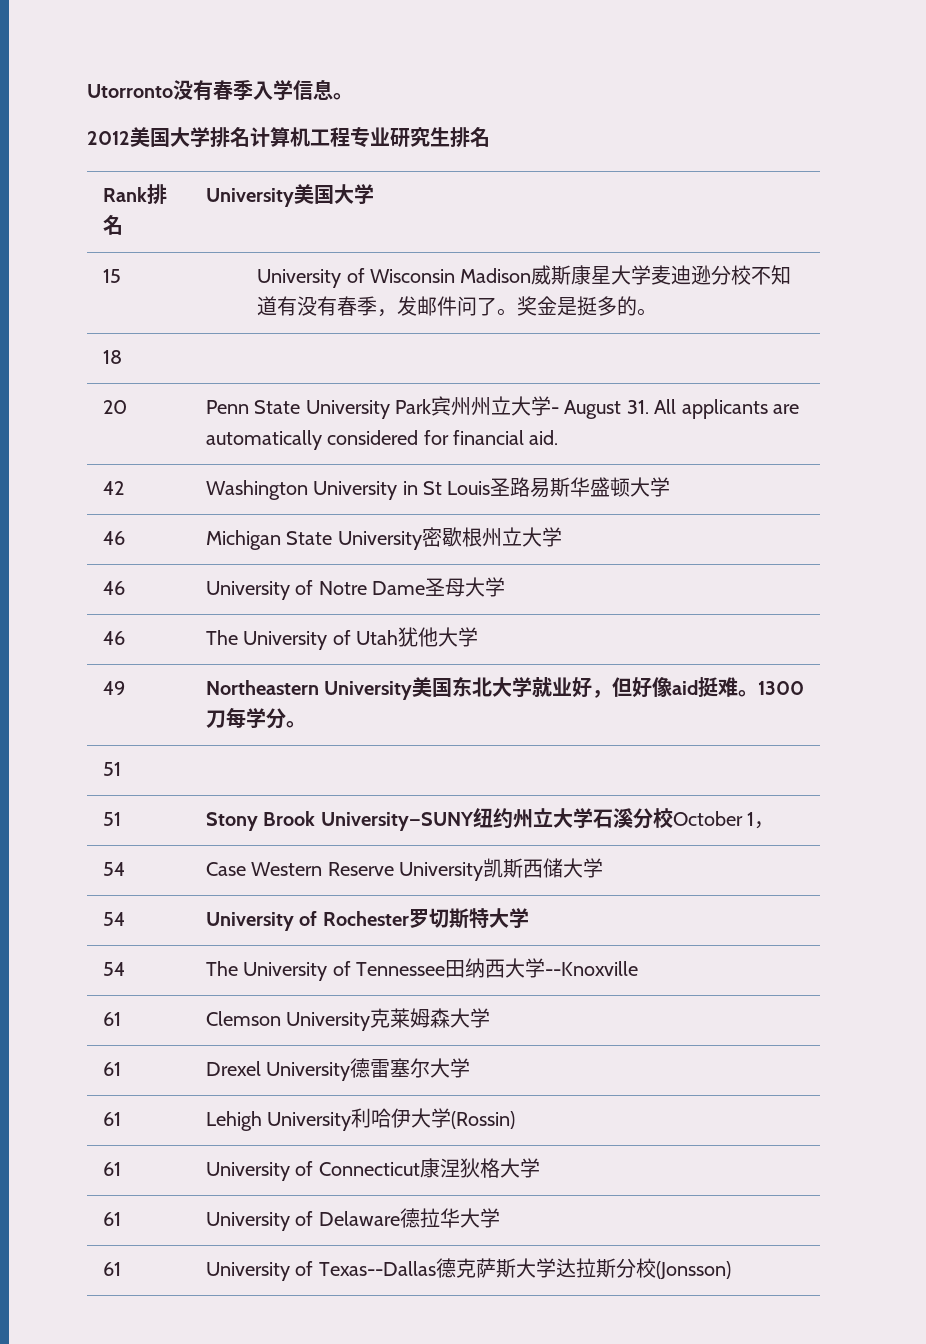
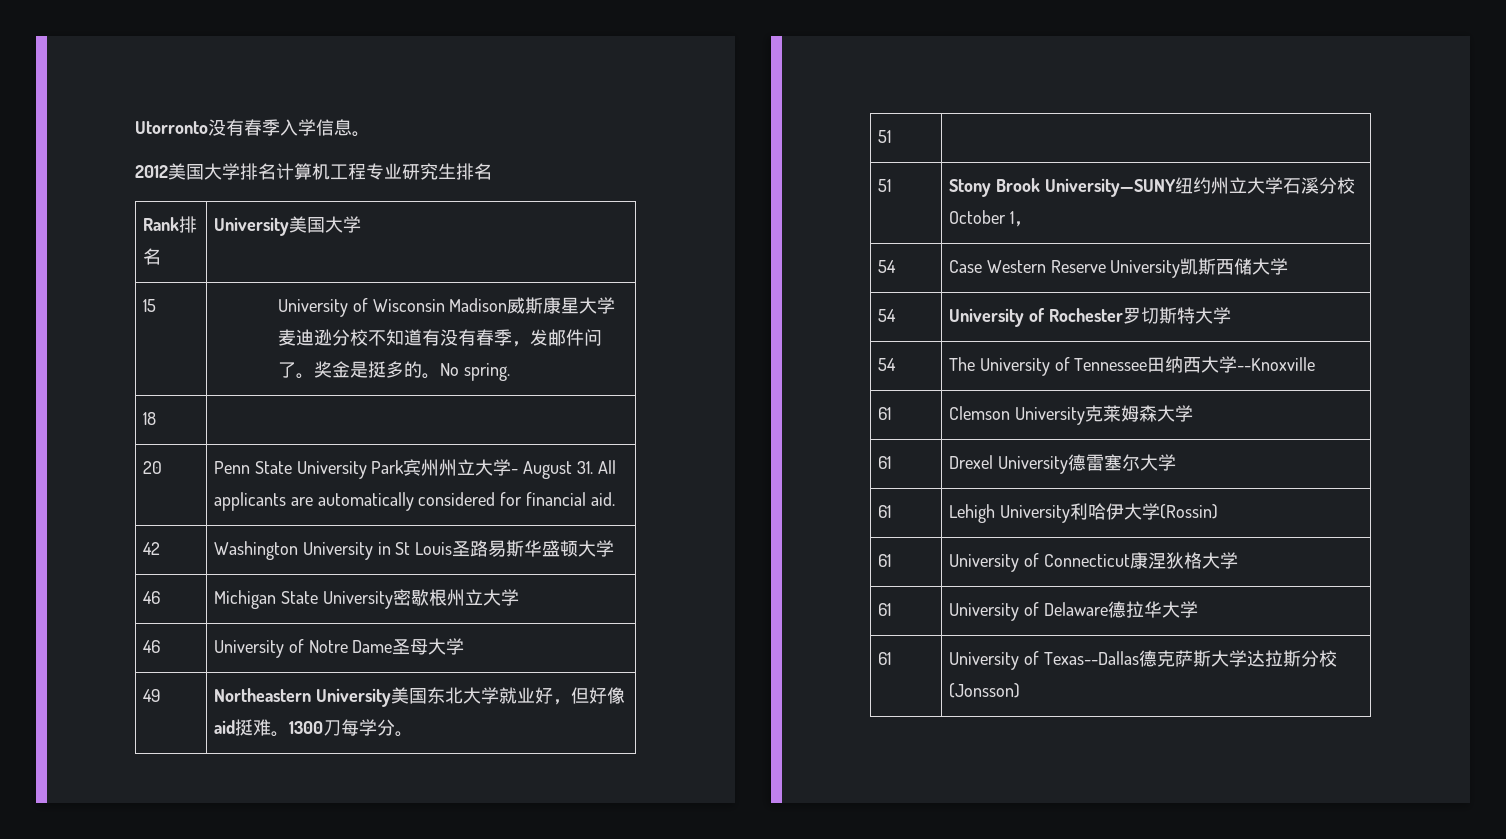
- 15 | University of Wisconsin Madison威斯康星大学麦迪逊分校不知道有没有春季，发邮件问了。奖金是挺多的。
+ 15 | University of Wisconsin Madison威斯康星大学麦迪逊分校不知道有没有春季，发邮件问了。奖金是挺多的。No spring.
- 46 | The University of Utah犹他大学

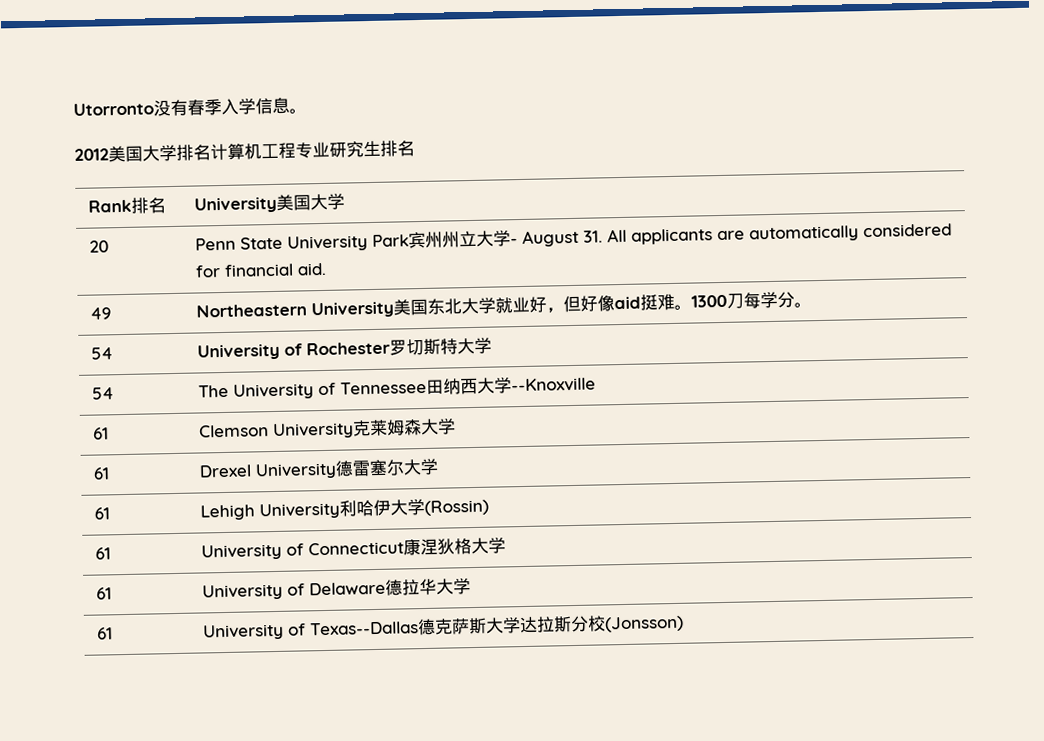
- 15 | University of Wisconsin Madison威斯康星大学麦迪逊分校不知道有没有春季，发邮件问了。奖金是挺多的。No spring.
- 18 |
- 42 | Washington University in St Louis圣路易斯华盛顿大学
- 46 | Michigan State University密歇根州立大学
- 46 | University of Notre Dame圣母大学
  49 | Northeastern University美国东北大学就业好，但好像aid挺难。1300刀每学分。
- 51 |
- 51 | Stony Brook University—SUNY纽约州立大学石溪分校October 1，
- 54 | Case Western Reserve University凯斯西储大学

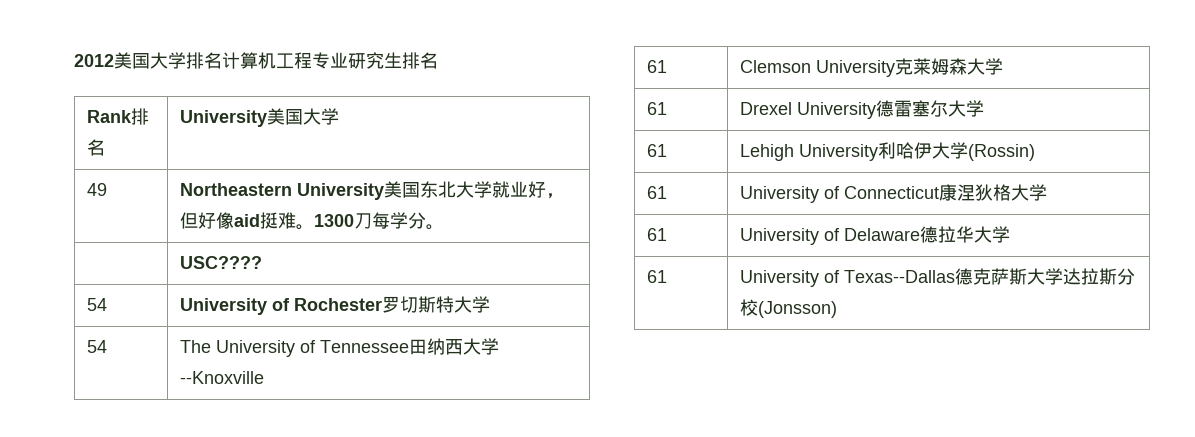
- Utorronto没有春季入学信息。
- 20 | Penn State University Park宾州州立大学- August 31. All applicants are automatically considered for financial aid.
+ | USC????

